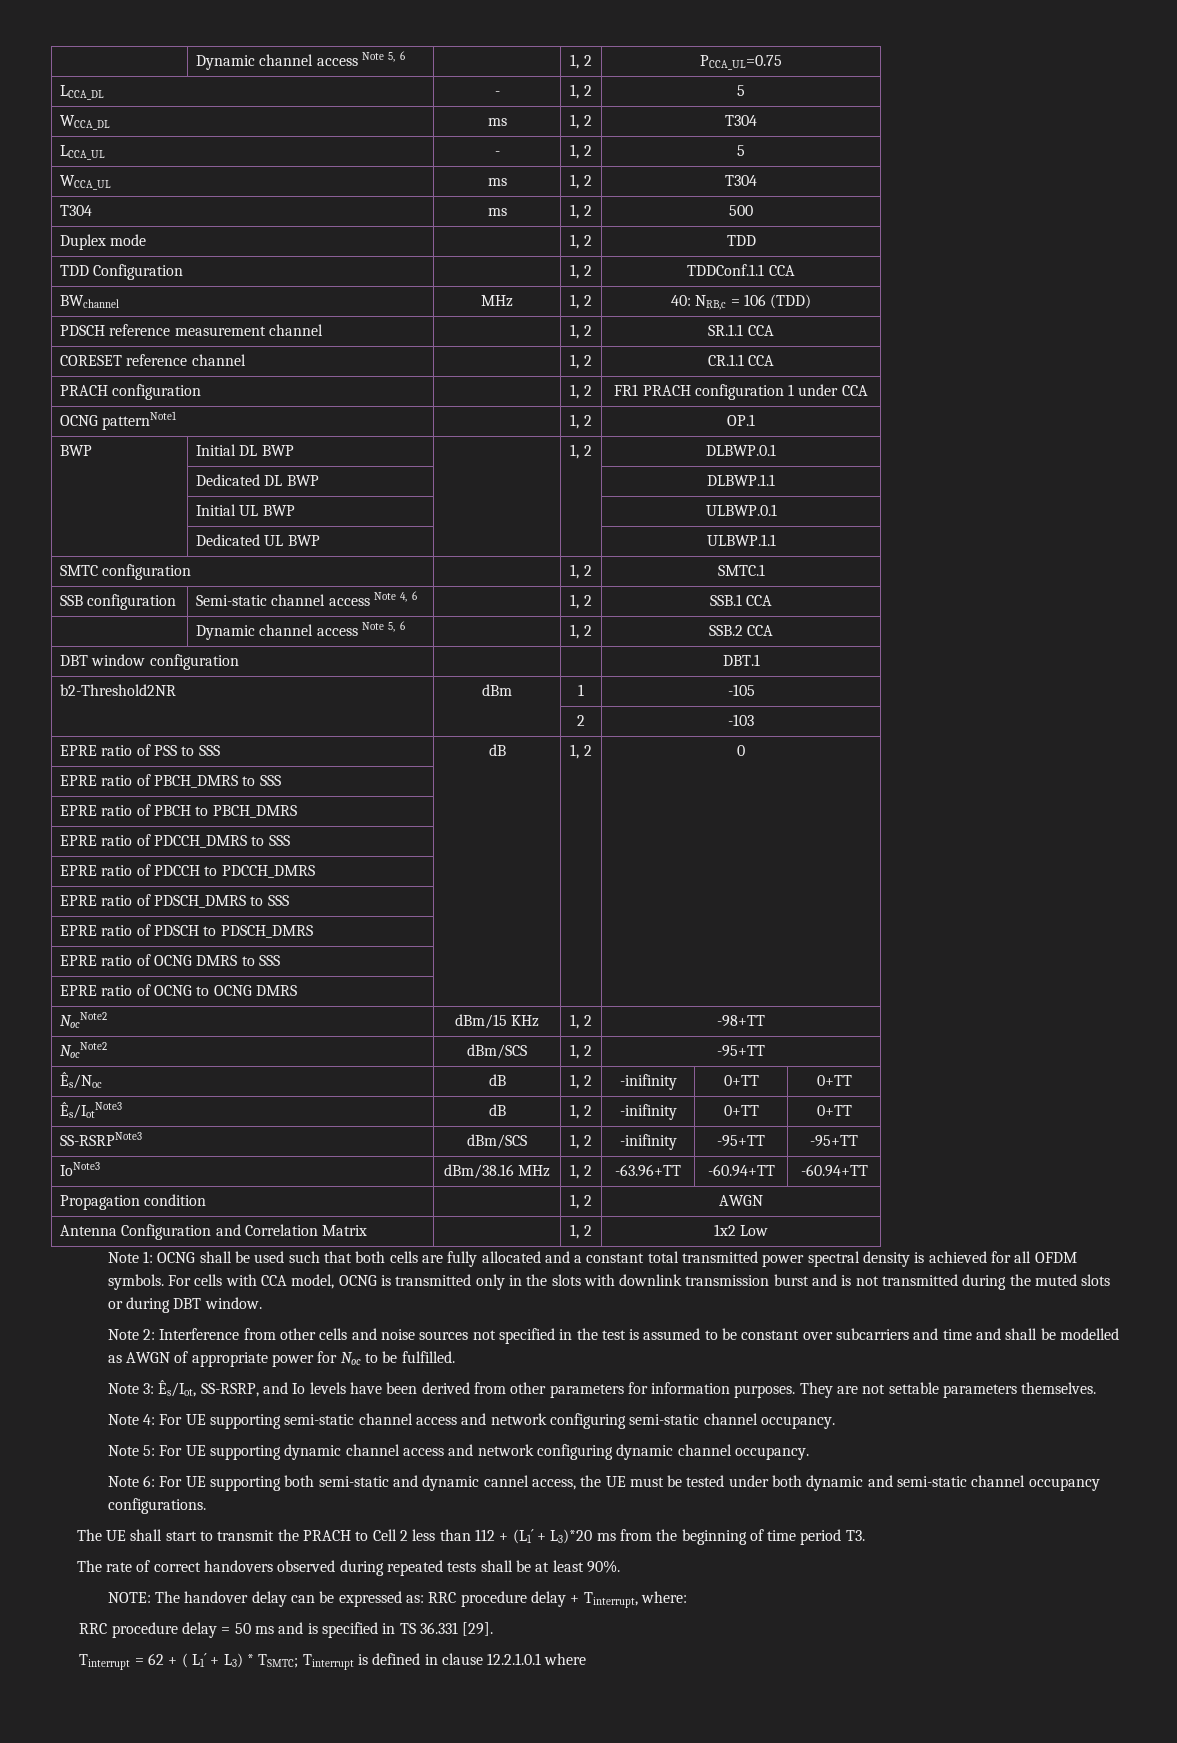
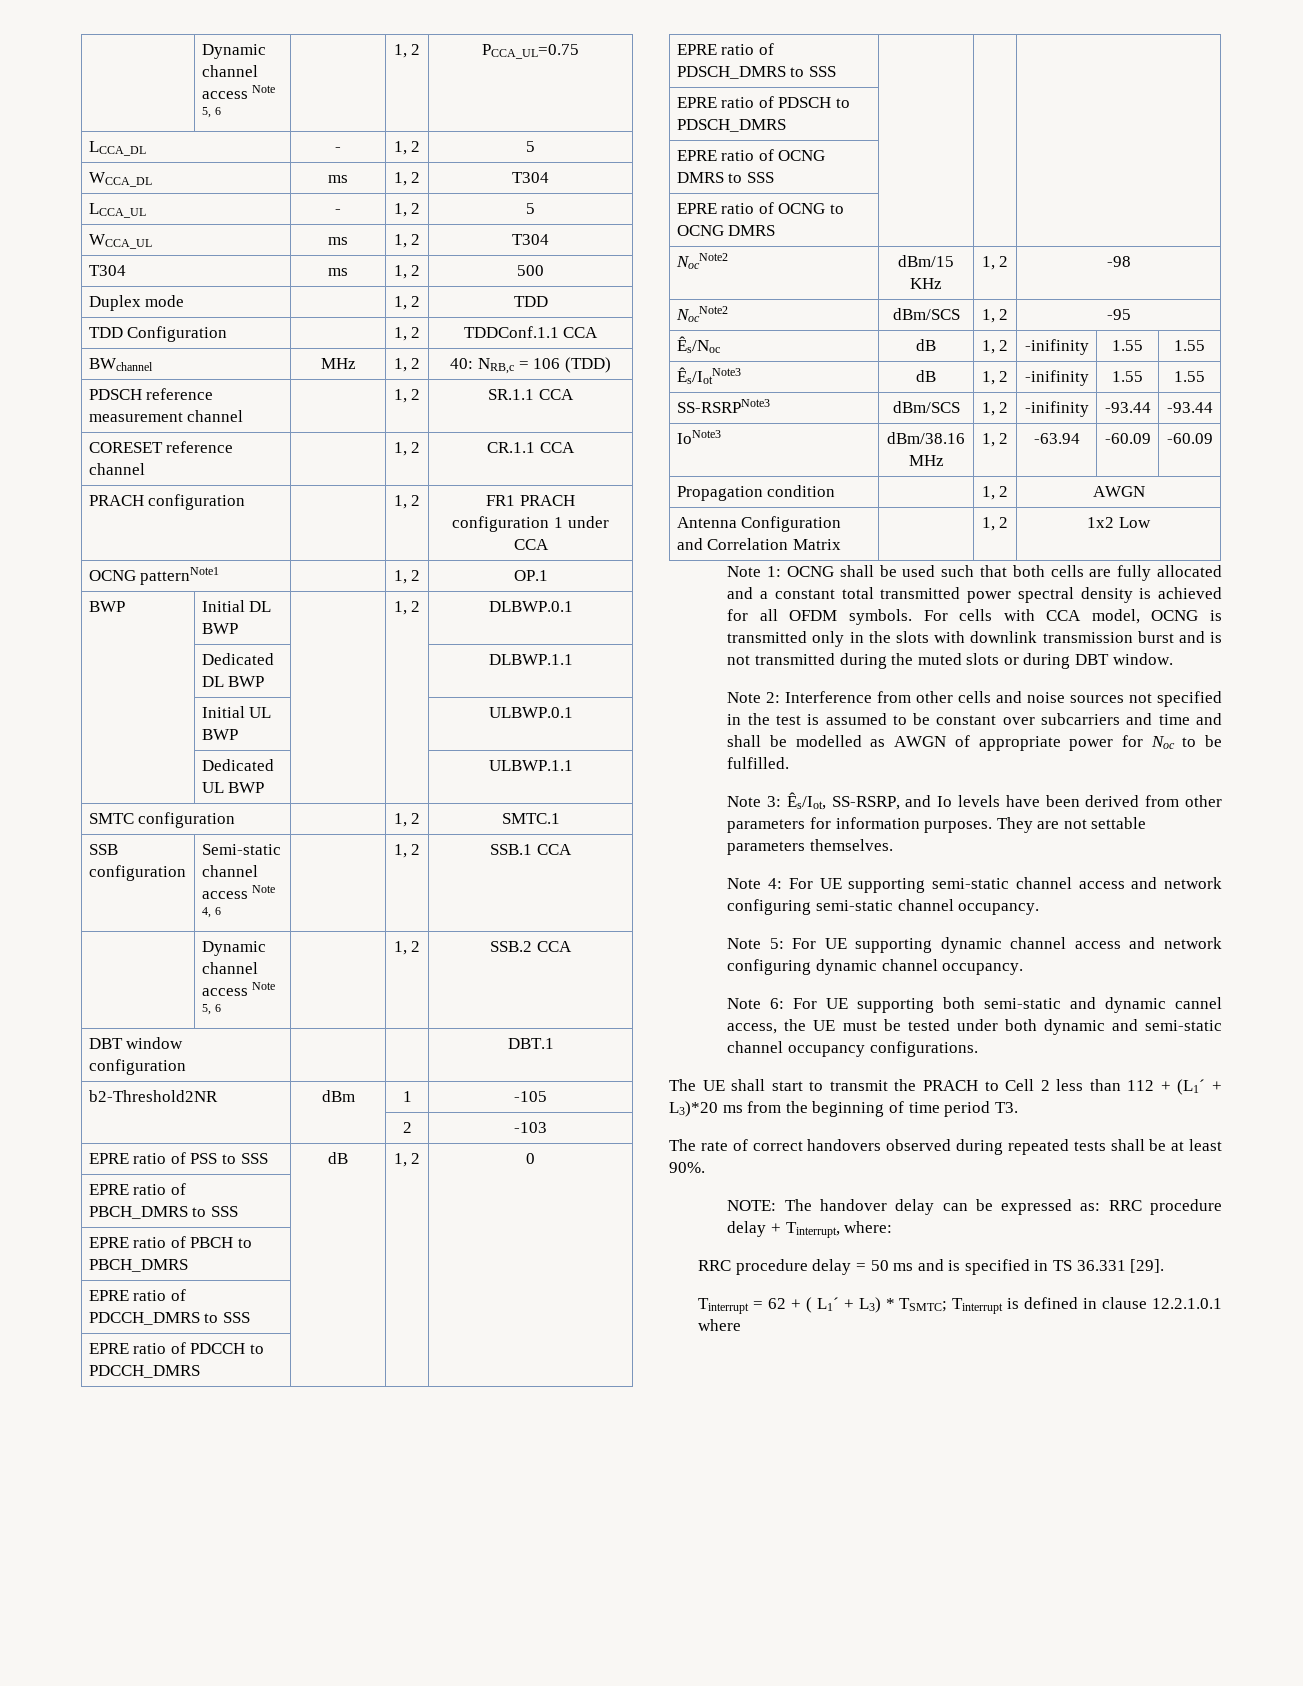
- NocNote2 | dBm/15 KHz | 1, 2 | -98+TT
+ NocNote2 | dBm/15 KHz | 1, 2 | -98
- NocNote2 | dBm/SCS | 1, 2 | -95+TT
+ NocNote2 | dBm/SCS | 1, 2 | -95
- Ês/Noc | dB | 1, 2 | -inifinity | 0+TT | 0+TT
+ Ês/Noc | dB | 1, 2 | -inifinity | 1.55 | 1.55
- Ês/IotNote3 | dB | 1, 2 | -inifinity | 0+TT | 0+TT
+ Ês/IotNote3 | dB | 1, 2 | -inifinity | 1.55 | 1.55
- SS-RSRPNote3 | dBm/SCS | 1, 2 | -inifinity | -95+TT | -95+TT
+ SS-RSRPNote3 | dBm/SCS | 1, 2 | -inifinity | -93.44 | -93.44
- IoNote3 | dBm/38.16 MHz | 1, 2 | -63.96+TT | -60.94+TT | -60.94+TT
+ IoNote3 | dBm/38.16 MHz | 1, 2 | -63.94 | -60.09 | -60.09

